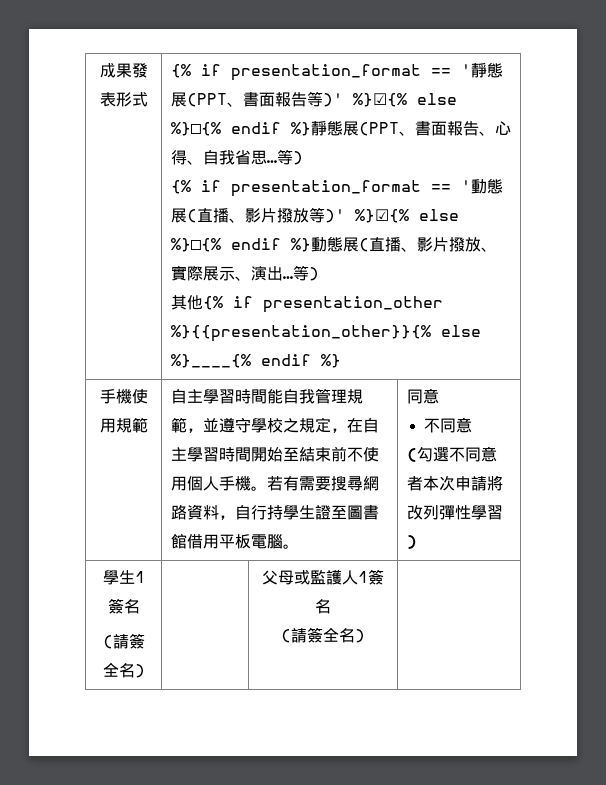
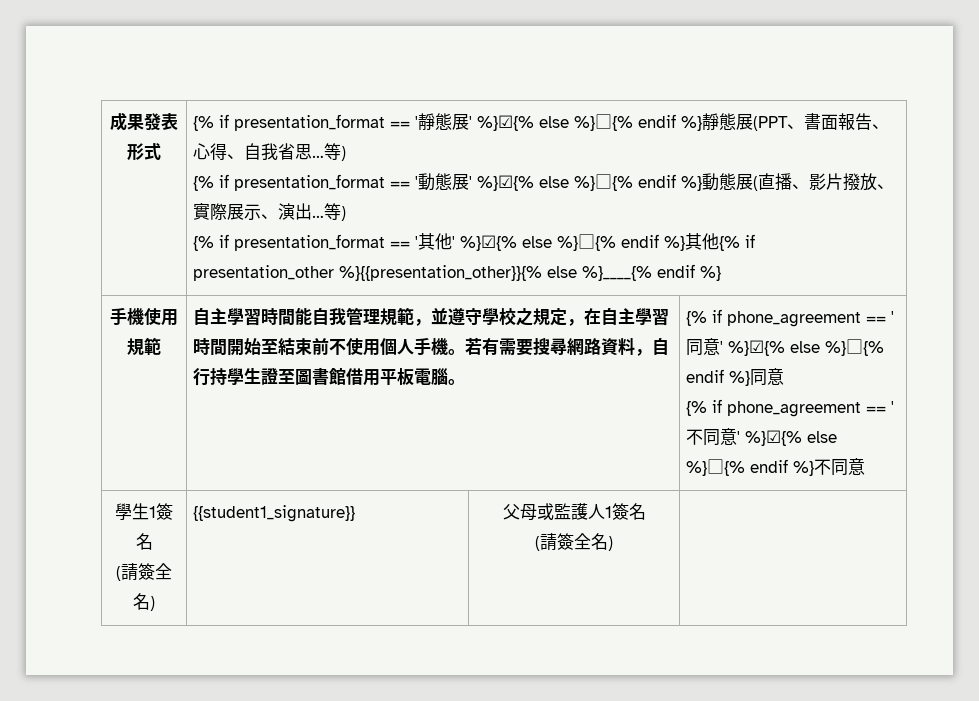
- {% if presentation_format == '靜態展(PPT、書面報告等)' %}☑{% else %}□{% endif %}靜態展(PPT、書面報告、心得、自我省思…
+ {% if presentation_format == '靜態展' %}☑{% else %}□{% endif %}靜態展(PPT、書面報告、心得、自我省思…
- {% if presentation_format == '動態展(直播、影片撥放等)' %}☑{% else %}□{% endif %}動態展(直播、影片撥放、實際展示、演出…
+ {% if presentation_format == '動態展' %}☑{% else %}□{% endif %}動態展(直播、影片撥放、實際展示、演出…
- 其他{% if presentation_other %}{{presentation_other}}{% else %}____{% endif %}
+ {% if presentation_format == '其他' %}☑{% else %}□{% endif %}其他{% if presentation_other %}{{presentation_other}}{% else %}____{% endif %}
- 若有需要搜尋網路資料，自行持學生證至圖書館借用平板電腦。 | 同意
- 不同意
- (勾選不同意者本次申請將改列彈性學習)
+ 若有需要搜尋網路資料，自行持學生證至圖書館借用平板電腦。 | {% if phone_agreement == '同意' %}☑{% else %}□{% endif %}同意
+ {% if phone_agreement == '不同意' %}☑{% else %}□{% endif %}不同意
  學生1簽名
- (請簽全名) | | 父母或監護人1簽名
+ (請簽全名) | {{student1_signature}} | 父母或監護人1簽名

